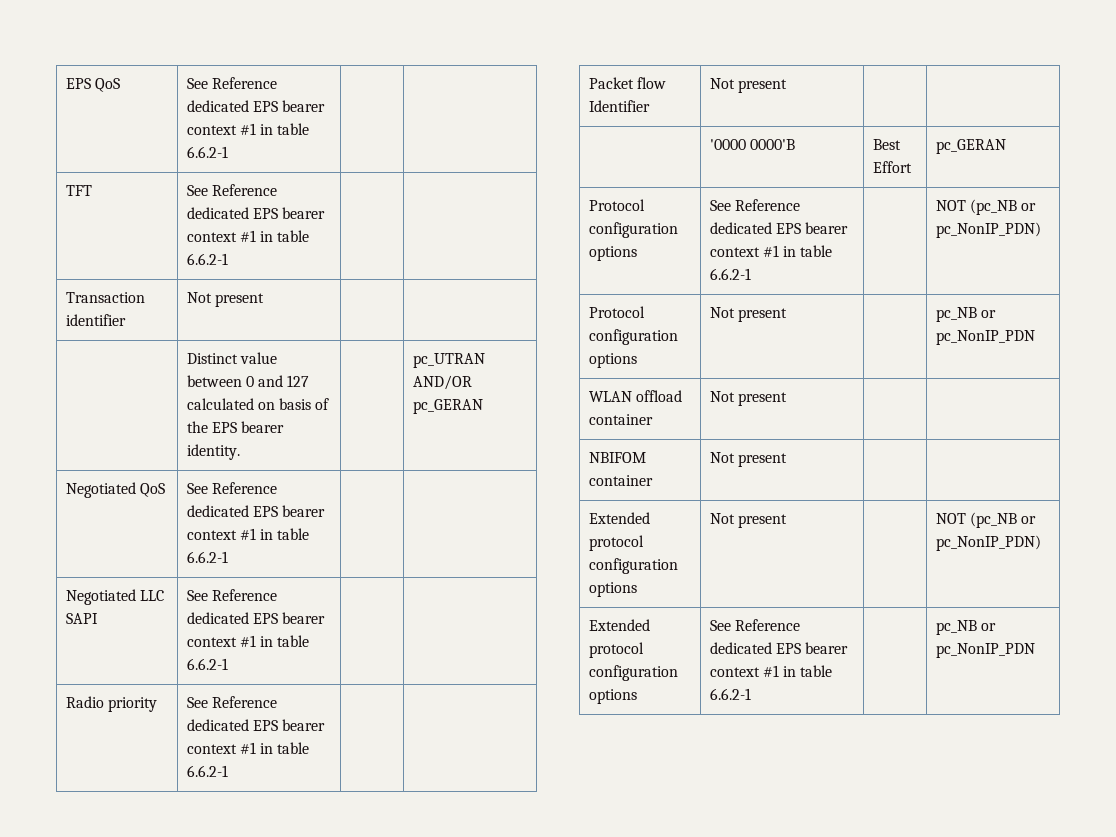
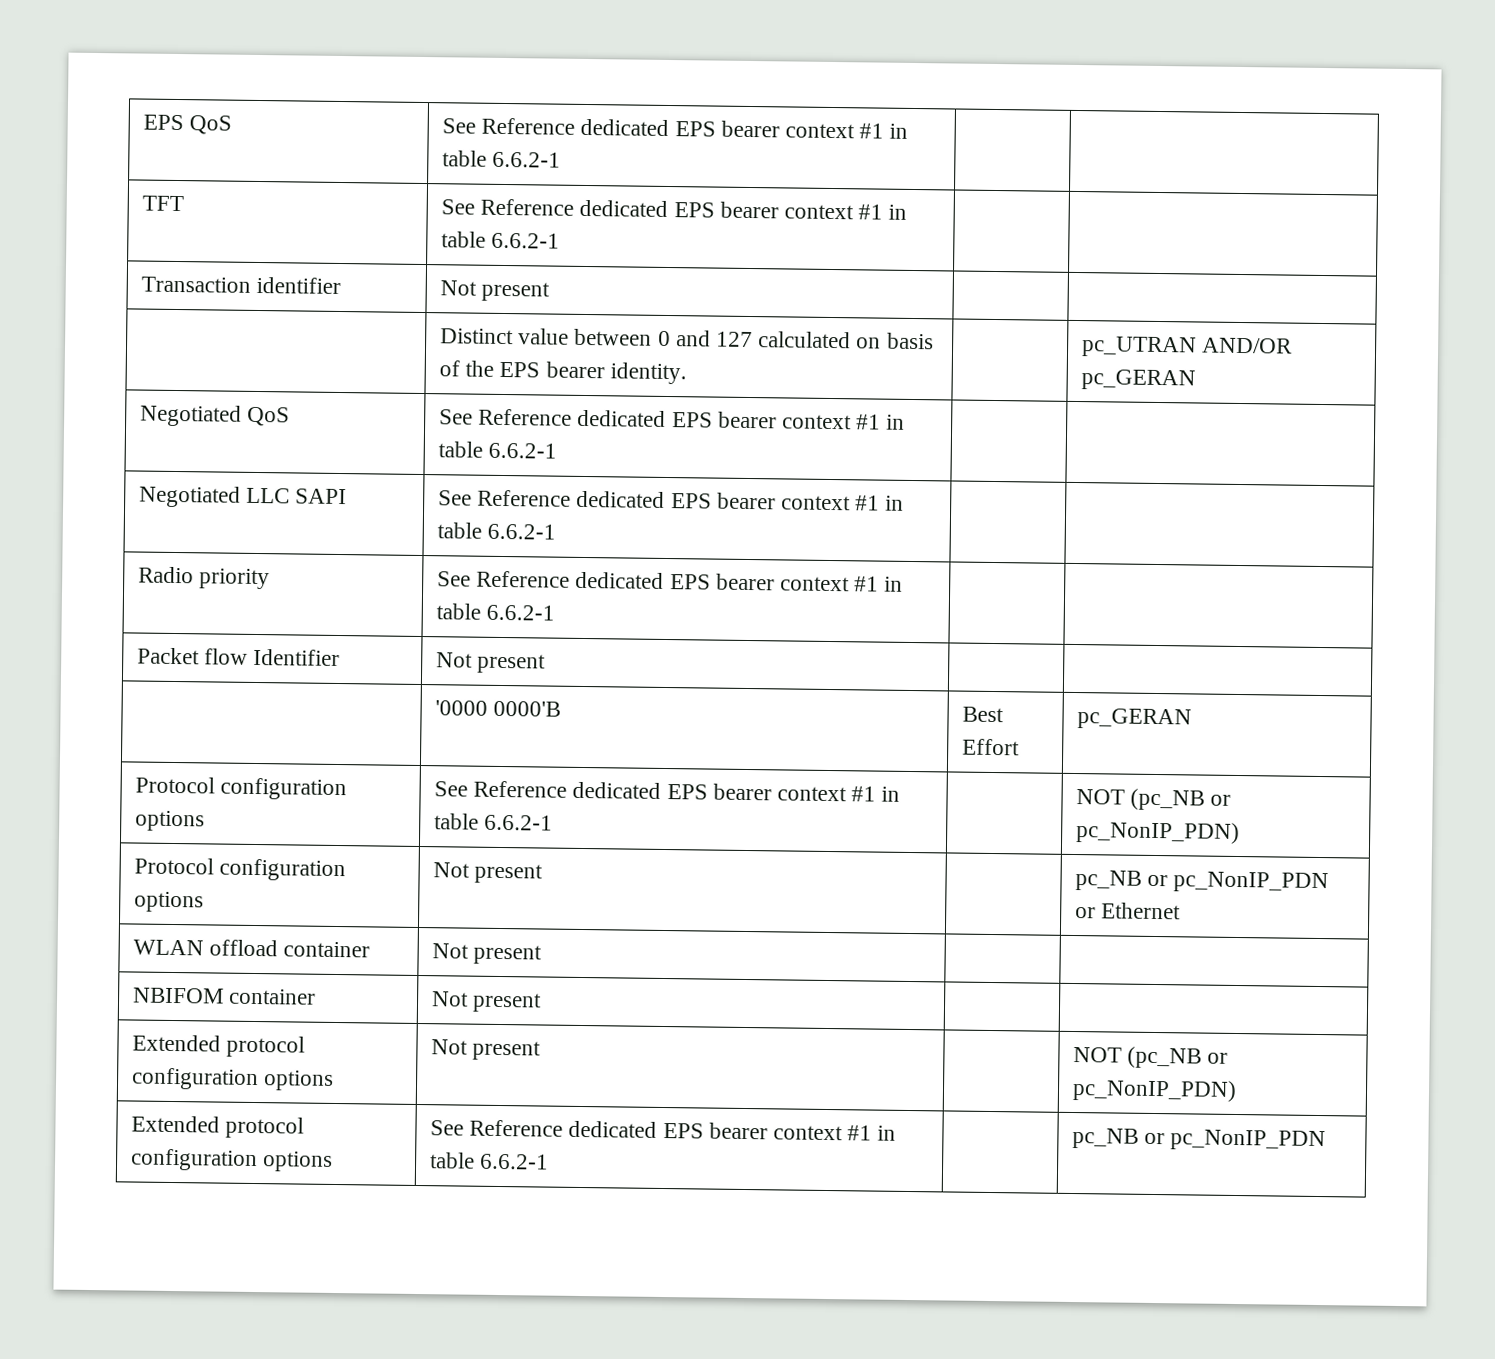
- Protocol configuration options | Not present | | pc_NB or pc_NonIP_PDN
+ Protocol configuration options | Not present | | pc_NB or pc_NonIP_PDN or Ethernet

